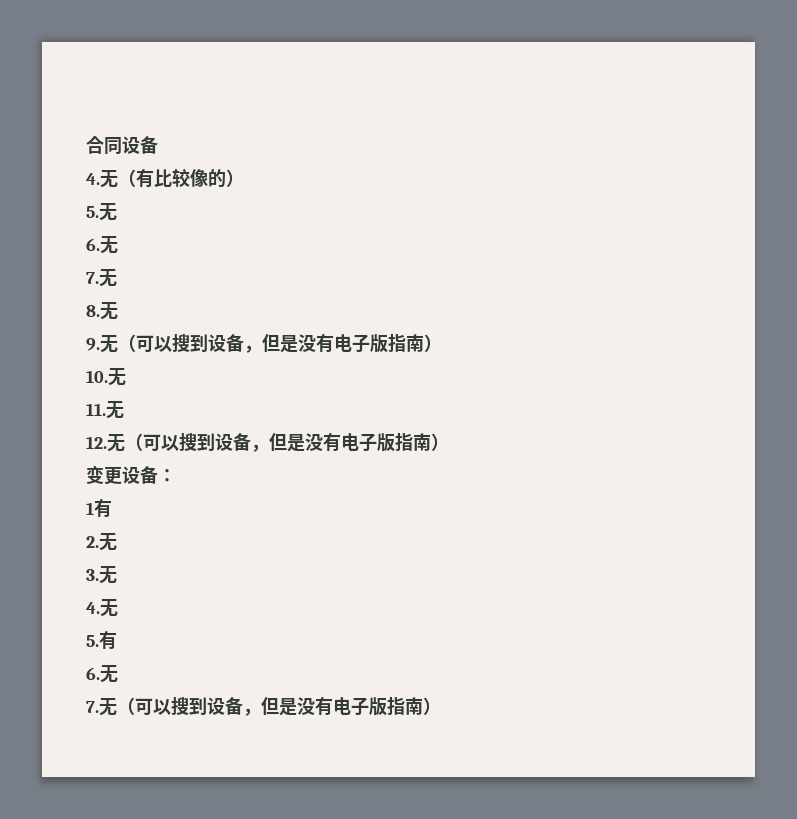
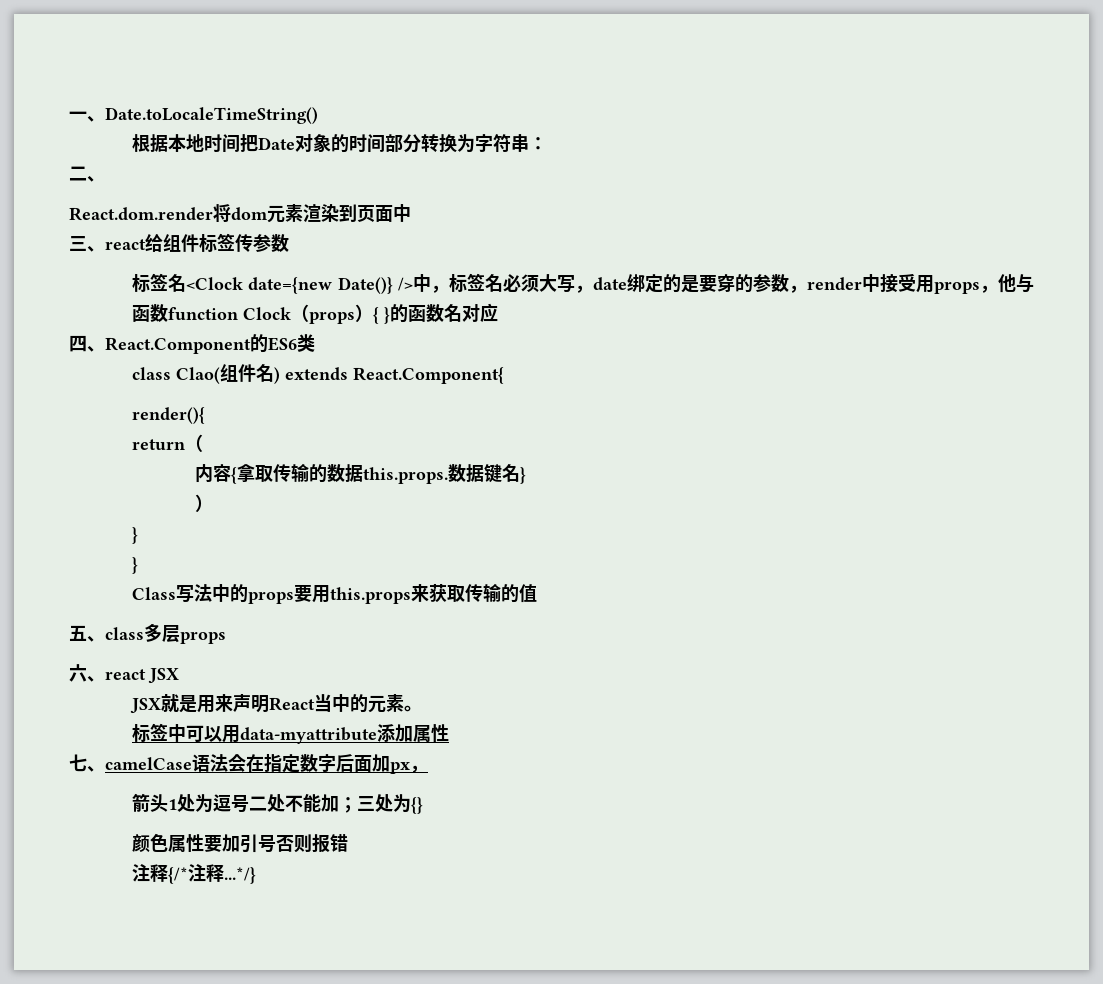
- 合同设备
- 4.无（有比较像的）
- 5.无
- 6.无
- 7.无
- 8.无
- 9.无（可以搜到设备，但是没有电子版指南）
- 10.无
- 11.无
- 12.无（可以搜到设备，但是没有电子版指南）
- 变更设备：
- 1有
- 2.无
- 3.无
- 4.无
- 5.有
- 6.无
- 7.无（可以搜到设备，但是没有电子版指南）
+ 一、Date.toLocaleTimeString()
+ 根据本地时间把Date对象的时间部分转换为字符串：
+ 二、
+ React.dom.render将dom元素渲染到页面中
+ 三、react给组件标签传参数
+ 标签名<Clock date={new Date()} />中，标签名必须大写，date绑定的是要穿的参数，render中接受用props，他与函数function Clock（props）{ }的函数名对应
+ 四、React.Component的ES6类
+ class Clao(组件名) extends React.Component{
+ render(){
+ return（
+ 内容{拿取传输的数据this.props.数据键名}
+ ）
+ }
+ }
+ Class写法中的props要用this.props来获取传输的值
+ 五、class多层props
+ 六、react JSX
+ JSX就是用来声明React当中的元素。
+ 标签中可以用data-myattribute添加属性
+ 七、camelCase语法会在指定数字后面加px，
+ 箭头1处为逗号二处不能加；三处为{}
+ 颜色属性要加引号否则报错
+ 注释{/*注释...*/}

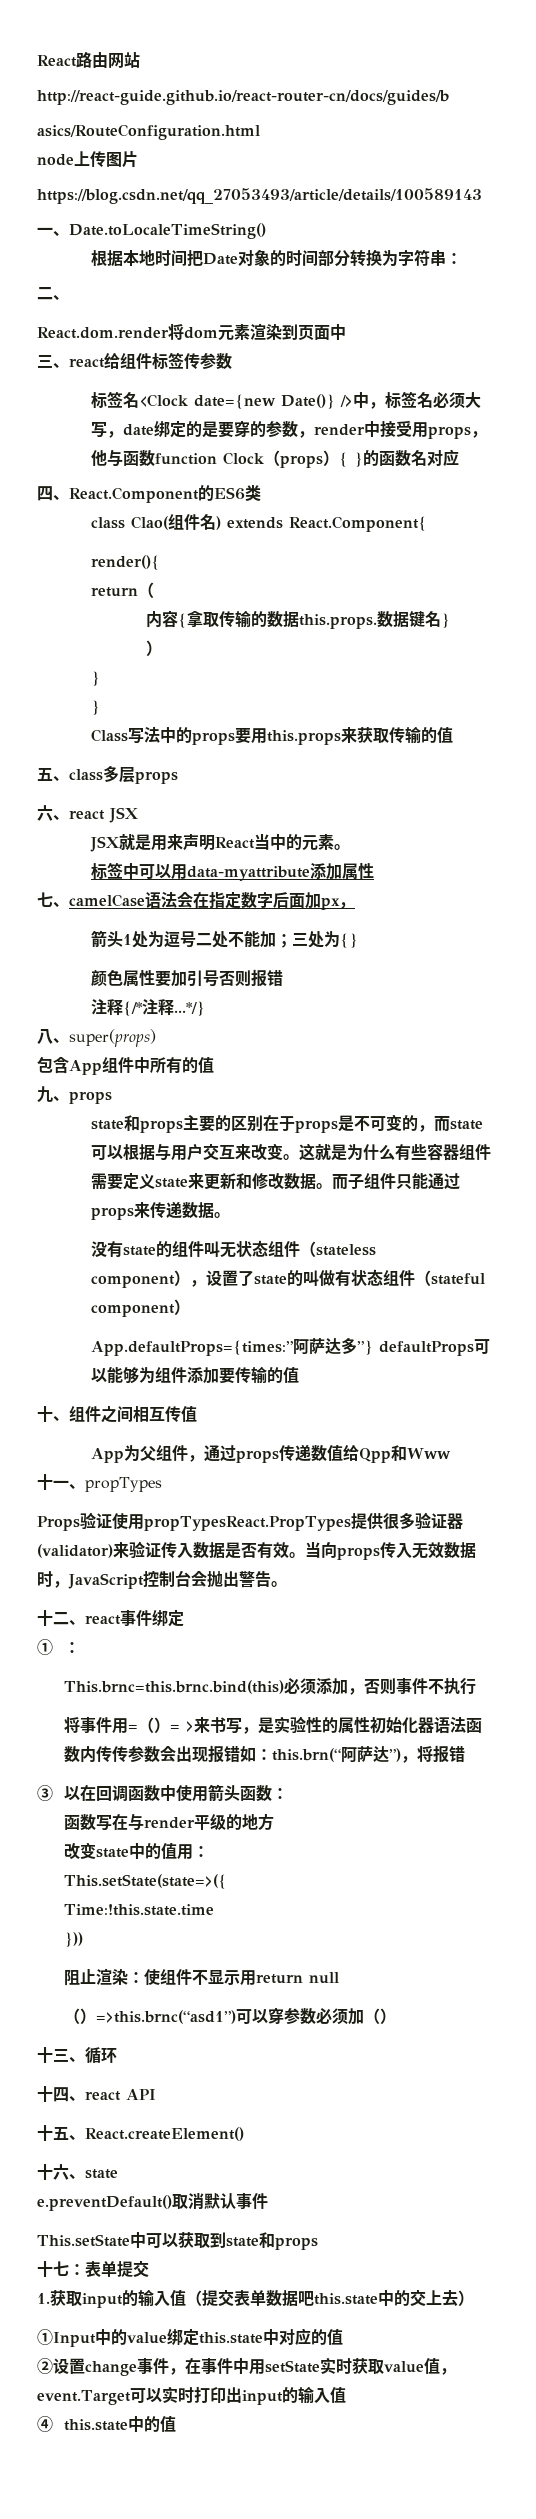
+ React路由网站
+ http://react-guide.github.io/react-router-cn/docs/guides/b
+ asics/RouteConfiguration.html
+ node上传图片
+ https://blog.csdn.net/qq_27053493/article/details/100589143
+ 八、super(props)
+ 包含App组件中所有的值
+ 九、props
+ state和props主要的区别在于props是不可变的，而state可以根据与用户交互来改变。这就是为什么有些容器组件需要定义state来更新和修改数据。而子组件只能通过props来传递数据。
+ 没有state的组件叫无状态组件（stateless component），设置了state的叫做有状态组件（stateful component）
+ App.defaultProps={times:”阿萨达多”} defaultProps可以能够为组件添加要传输的值
+ 十、组件之间相互传值
+ App为父组件，通过props传递数值给Qpp和Www
+ 十一、propTypes
+ Props验证使用propTypesReact.PropTypes提供很多验证器(validator)来验证传入数据是否有效。当向props传入无效数据时，JavaScript控制台会抛出警告。
+ 十二、react事件绑定
+ ①：
+ This.brnc=this.brnc.bind(this)必须添加，否则事件不执行
+ 将事件用=（）= >来书写，是实验性的属性初始化器语法函数内传传参数会出现报错如：this.brn(“阿萨达”)，将报错
+ ③以在回调函数中使用箭头函数：
+ 函数写在与render平级的地方
+ 改变state中的值用：
+ This.setState(state=>({
+ Time:!this.state.time
+ }))
+ 阻止渲染：使组件不显示用return null
+ （）=>this.brnc(“asd1”)可以穿参数必须加（）
+ 十三、循环
+ 十四、react API
+ 十五、React.createElement()
+ 十六、state
+ e.preventDefault()取消默认事件
+ This.setState中可以获取到state和props
+ 十七：表单提交
+ 1.获取input的输入值（提交表单数据吧this.state中的交上去）
+ ①Input中的value绑定this.state中对应的值
+ ②设置change事件，在事件中用setState实时获取value值，event.Target可以实时打印出input的输入值
+ ④ this.state中的值

